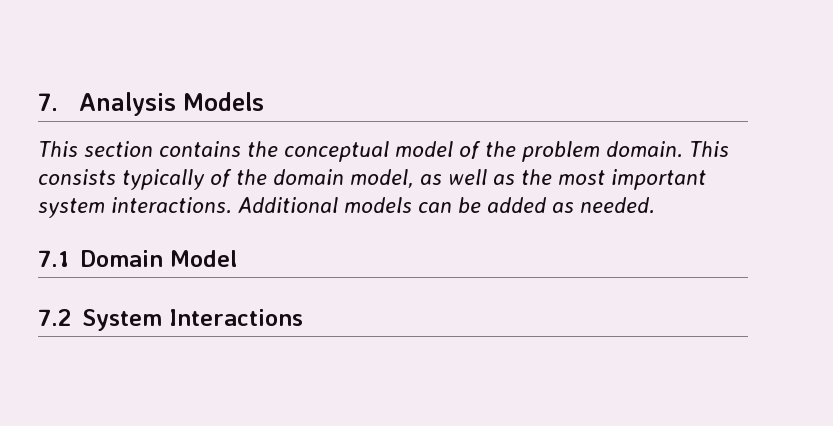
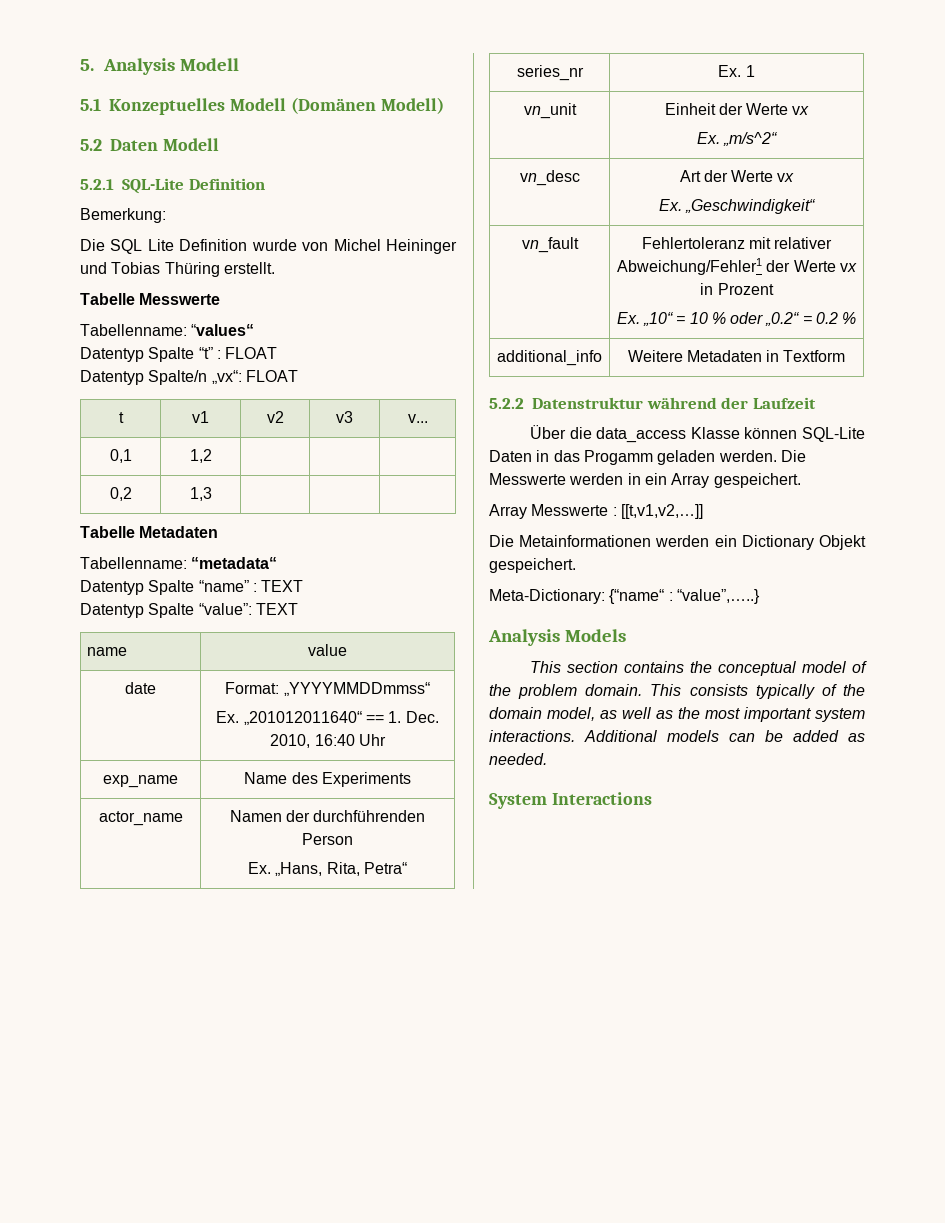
- 7. Analysis Models
+ 5. Analysis Modell
+ 5.1 Konzeptuelles Modell (Domänen Modell)
+ 5.2 Daten Modell
+ 5.2.1 SQL-Lite Definition
+ Bemerkung:
+ Die SQL Lite Definition wurde von Michel Heininger und Tobias Thüring erstellt.
+ Tabelle Messwerte
+ Tabellenname: “values“
+ Datentyp Spalte “t” : FLOAT
+ Datentyp Spalte/n „vx“: FLOAT
+ t | v1 | v2 | v3 | v...
+ 0,1 | 1,2 | | |
+ 0,2 | 1,3 | | |
+ Tabelle Metadaten
+ Tabellenname: “metadata“
+ Datentyp Spalte “name” : TEXT
+ Datentyp Spalte “value”: TEXT
+ name | value
+ date | Format: „YYYYMMDDmmss“
+ Ex. „201012011640“ == 1. Dec. 2010, 16:40 Uhr
+ exp_name | Name des Experiments
+ actor_name | Namen der durchführenden Person
+ Ex. „Hans, Rita, Petra“
+ series_nr | Ex. 1
+ vn_unit | Einheit der Werte vx
+ Ex. „m/s^2“
+ vn_desc | Art der Werte vx
+ Ex. „Geschwindigkeit“
+ vn_fault | Fehlertoleranz mit relativer Abweichung/Fehler1 der Werte vx in Prozent
+ Ex. „10“ = 10 % oder „0.2“ = 0.2 %
+ additional_info | Weitere Metadaten in Textform
+ 5.2.2 Datenstruktur während der Laufzeit
+ Über die data_access Klasse können SQL-Lite Daten in das Progamm geladen werden. Die Messwerte werden in ein Array gespeichert.
+ Array Messwerte : [[t,v1,v2,…]]
+ Die Metainformationen werden ein Dictionary Objekt gespeichert.
+ Meta-Dictionary: {“name“ : “value”,…..}
+ Analysis Models
- 7.1 Domain Model
- 7.2 System Interactions
+ System Interactions

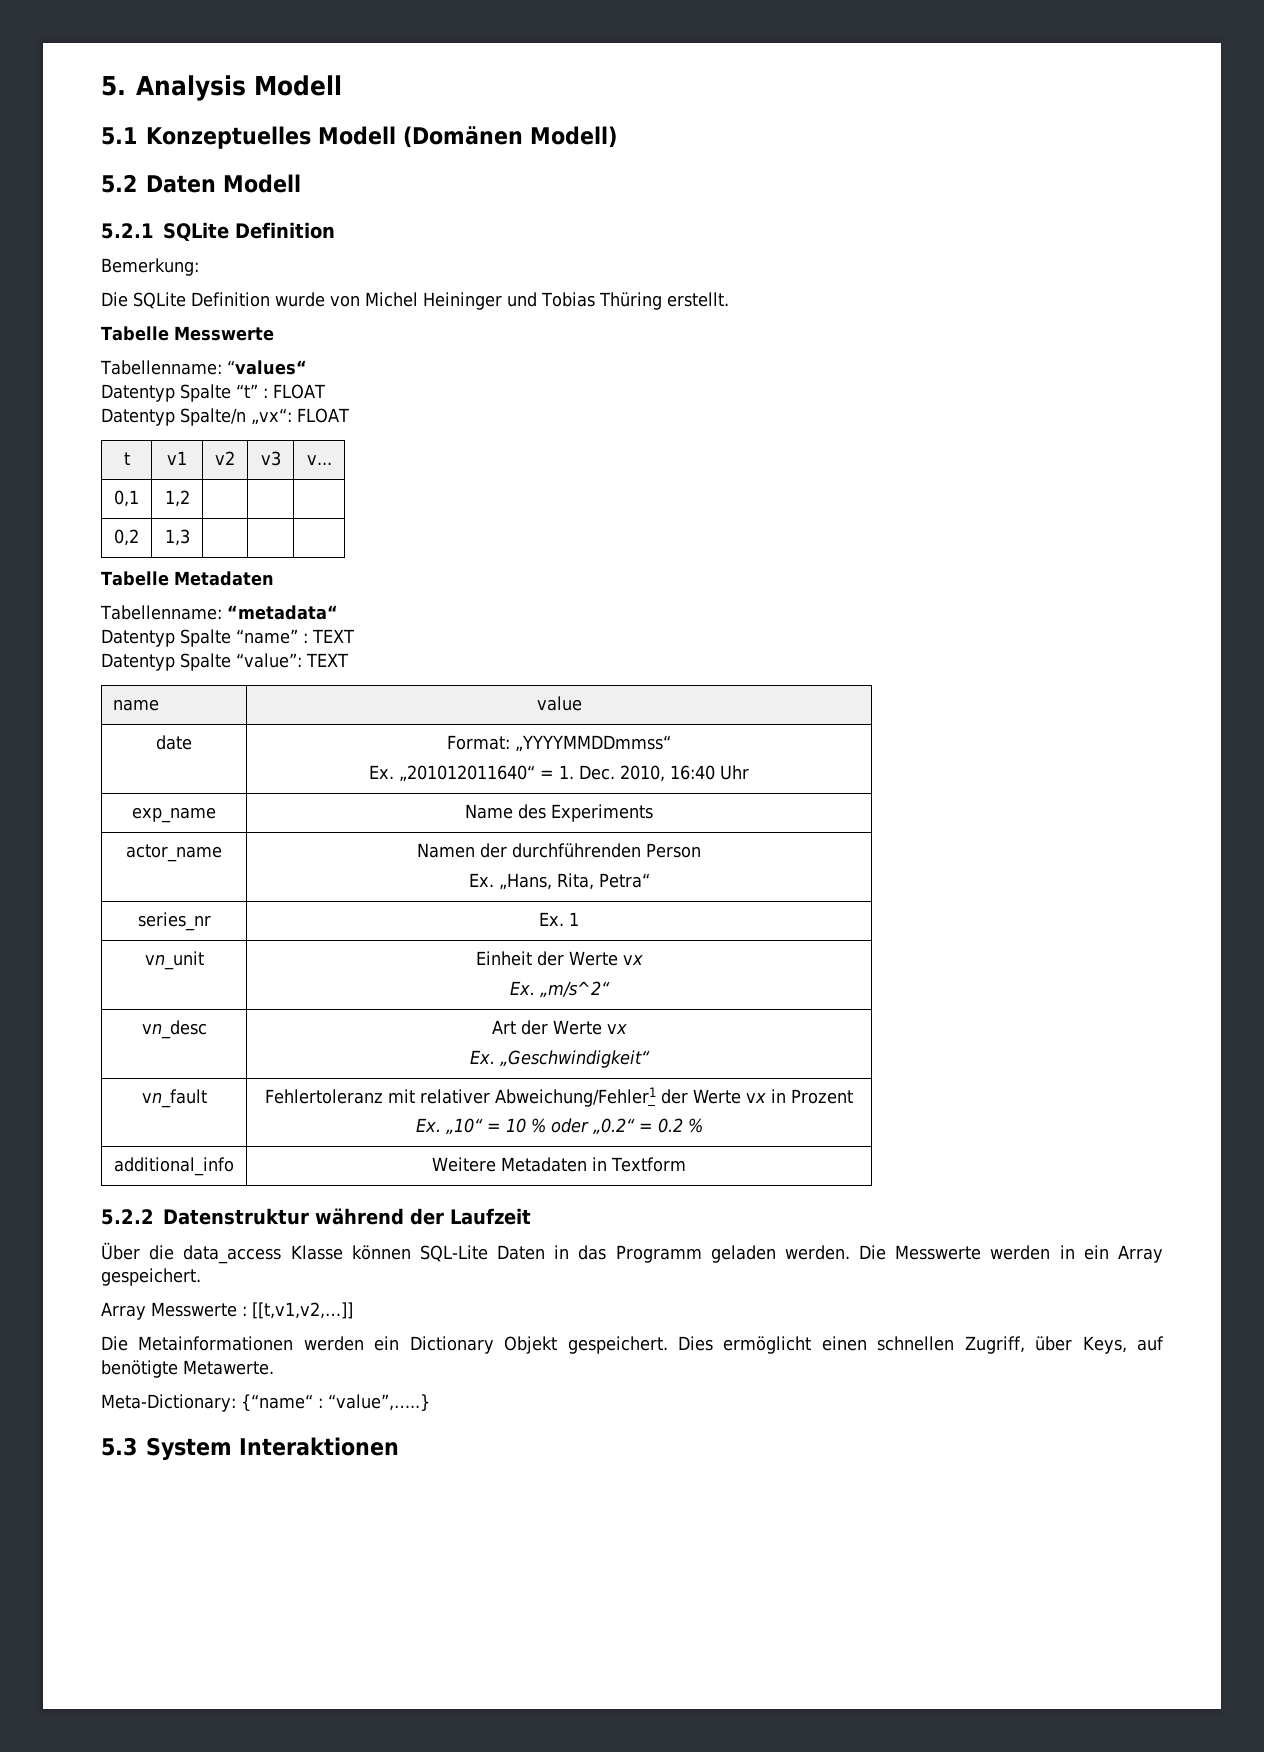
- 5.2.1 SQL-Lite Definition
+ 5.2.1 SQLite Definition
- Die SQL Lite Definition wurde von Michel Heininger und Tobias Thüring erstellt.
+ Die SQLite Definition wurde von Michel Heininger und Tobias Thüring erstellt.
  date | Format: „YYYYMMDDmmss“
- Ex. „201012011640“ == 1. Dec. 2010, 16:40 Uhr
+ Ex. „201012011640“ = 1. Dec. 2010, 16:40 Uhr
- Über die data_access Klasse können SQL-Lite Daten in das Progamm geladen werden.
+ Über die data_access Klasse können SQL-Lite Daten in das Programm geladen werden.
- Die Metainformationen werden ein Dictionary Objekt gespeichert.
+ Die Metainformationen werden ein Dictionary Objekt gespeichert. Dies ermöglicht einen schnellen Zugriff, über Keys, auf benötigte Metawerte.
  Meta-Dictionary: {“name“ : “value”,…..}
- Analysis Models
- This section contains the conceptual model of the problem domain. This consists typically of the domain model, as well as the most important system interactions. Additional models can be added as needed.
- System Interactions
+ 5.3 System Interaktionen

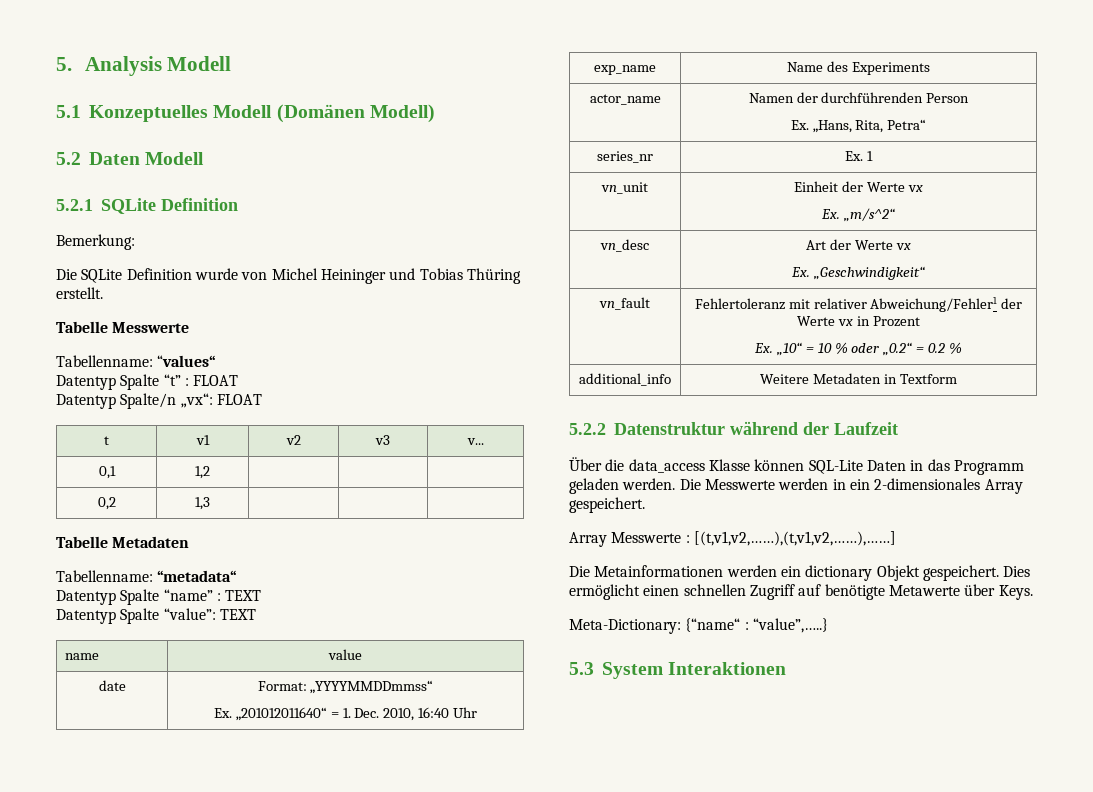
- Die Messwerte werden in ein Array gespeichert.
+ Die Messwerte werden in ein 2-dimensionales Array gespeichert.
- Array Messwerte : [[t,v1,v2,…]]
+ Array Messwerte : [(t,v1,v2,……),(t,v1,v2,……),……]
- Die Metainformationen werden ein Dictionary Objekt gespeichert.
+ Die Metainformationen werden ein dictionary Objekt gespeichert.
- Dies ermöglicht einen schnellen Zugriff, über Keys, auf benötigte Metawerte.
+ Dies ermöglicht einen schnellen Zugriff auf benötigte Metawerte über Keys.

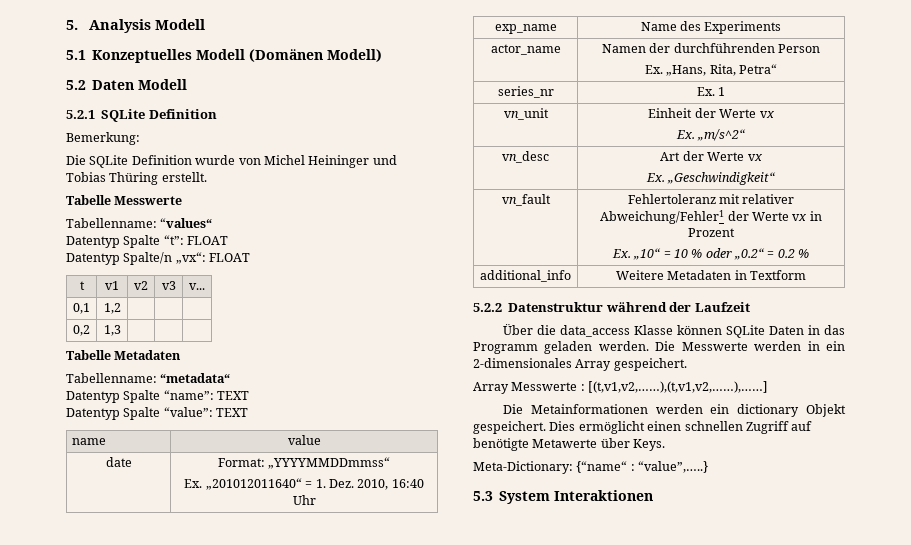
- Datentyp Spalte “t” : FLOAT
+ Datentyp Spalte “t”: FLOAT
- Datentyp Spalte “name” : TEXT
+ Datentyp Spalte “name”: TEXT
  date | Format: „YYYYMMDDmmss“
- Ex. „201012011640“ = 1. Dec. 2010, 16:40 Uhr
+ Ex. „201012011640“ = 1. Dez. 2010, 16:40 Uhr
- Über die data_access Klasse können SQL-Lite Daten in das Programm geladen werden.
+ Über die data_access Klasse können SQLite Daten in das Programm geladen werden.

